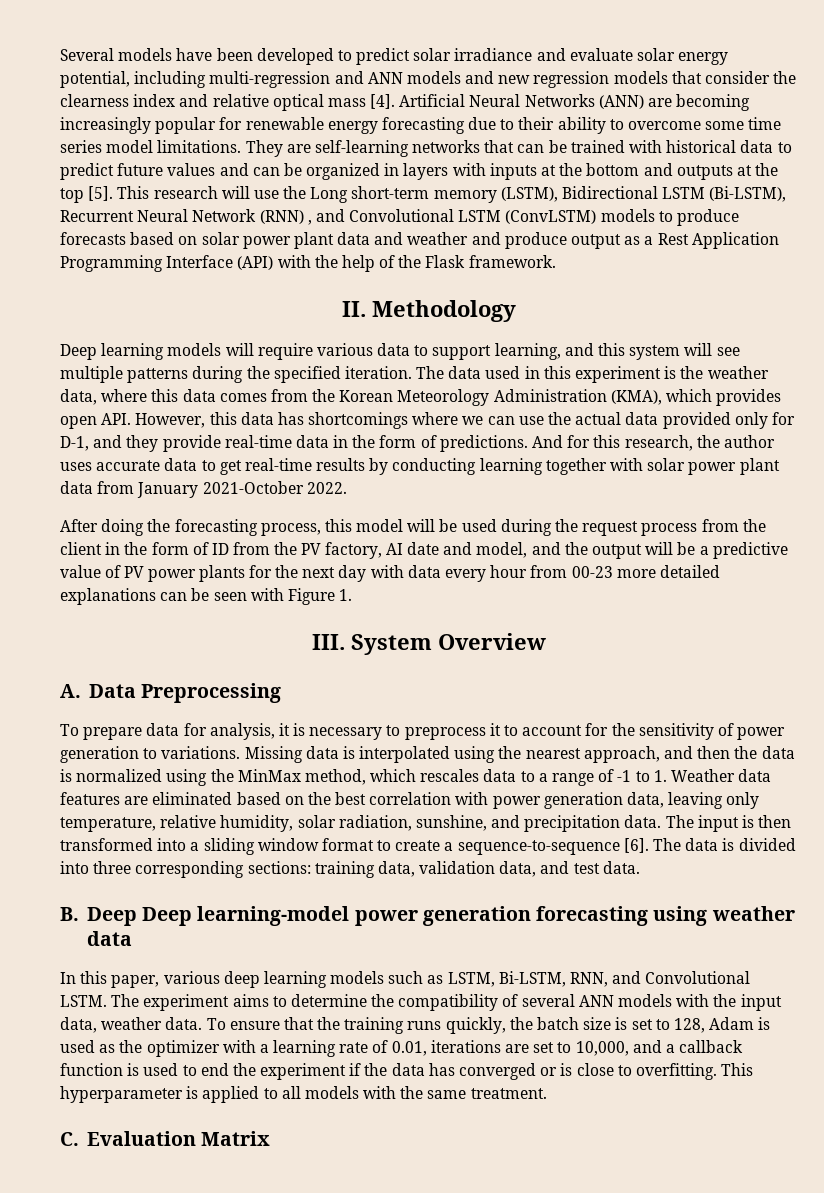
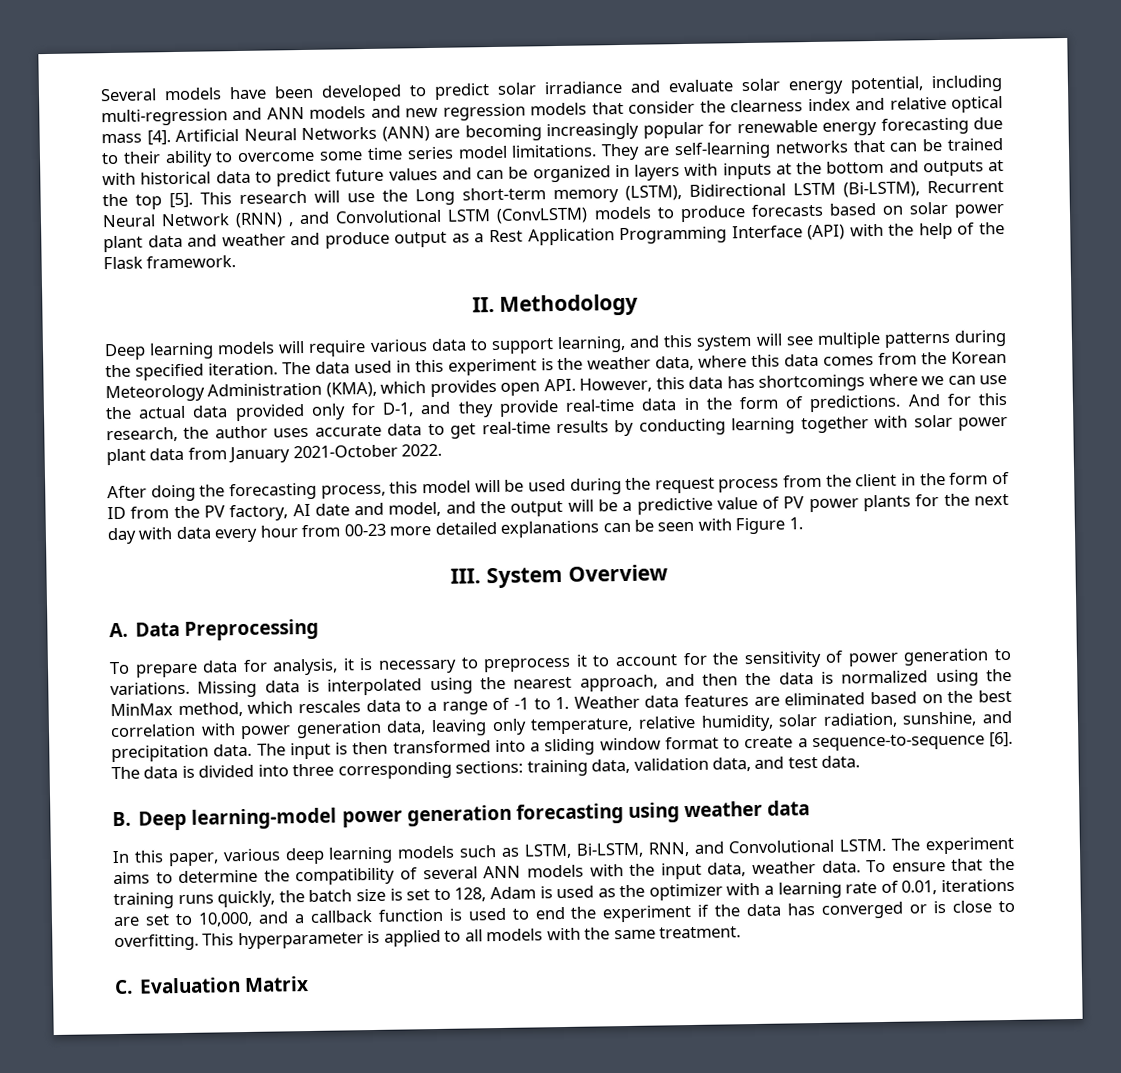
- B. Deep Deep learning-model power generation forecasting using weather data
+ B. Deep learning-model power generation forecasting using weather data

